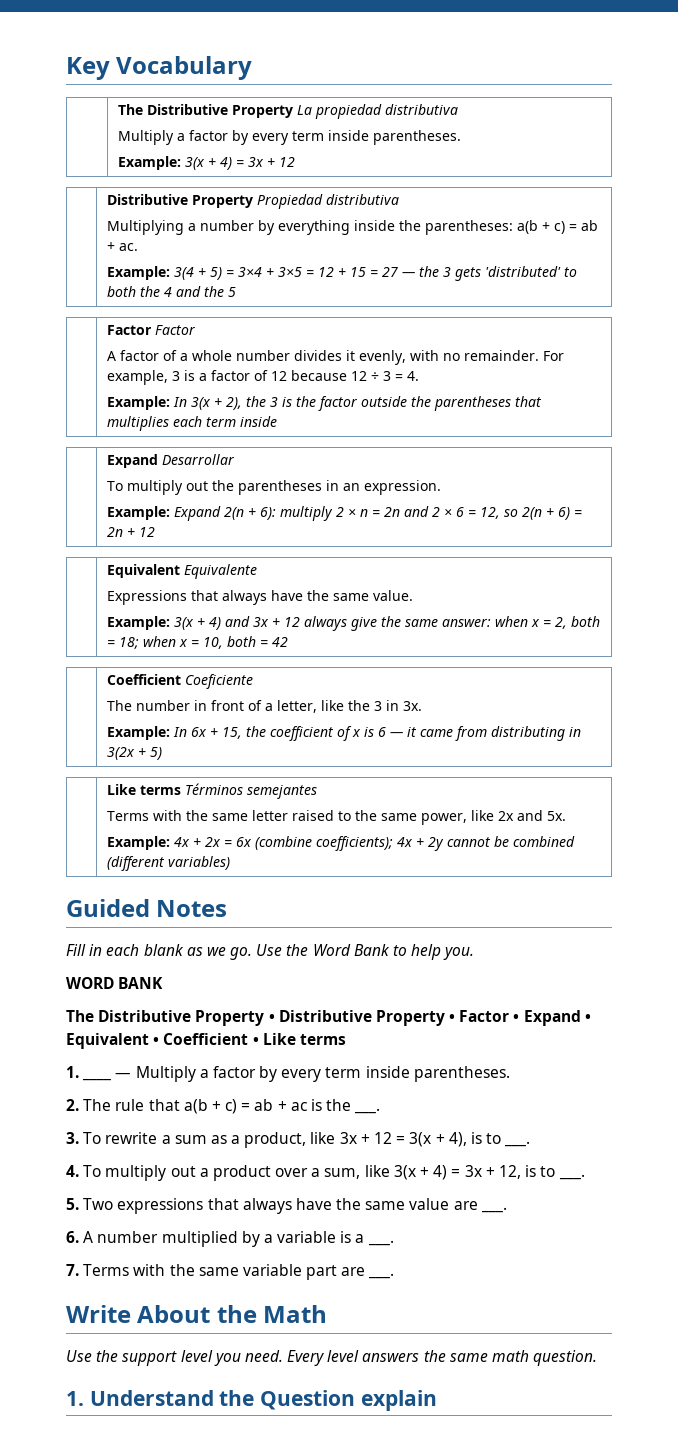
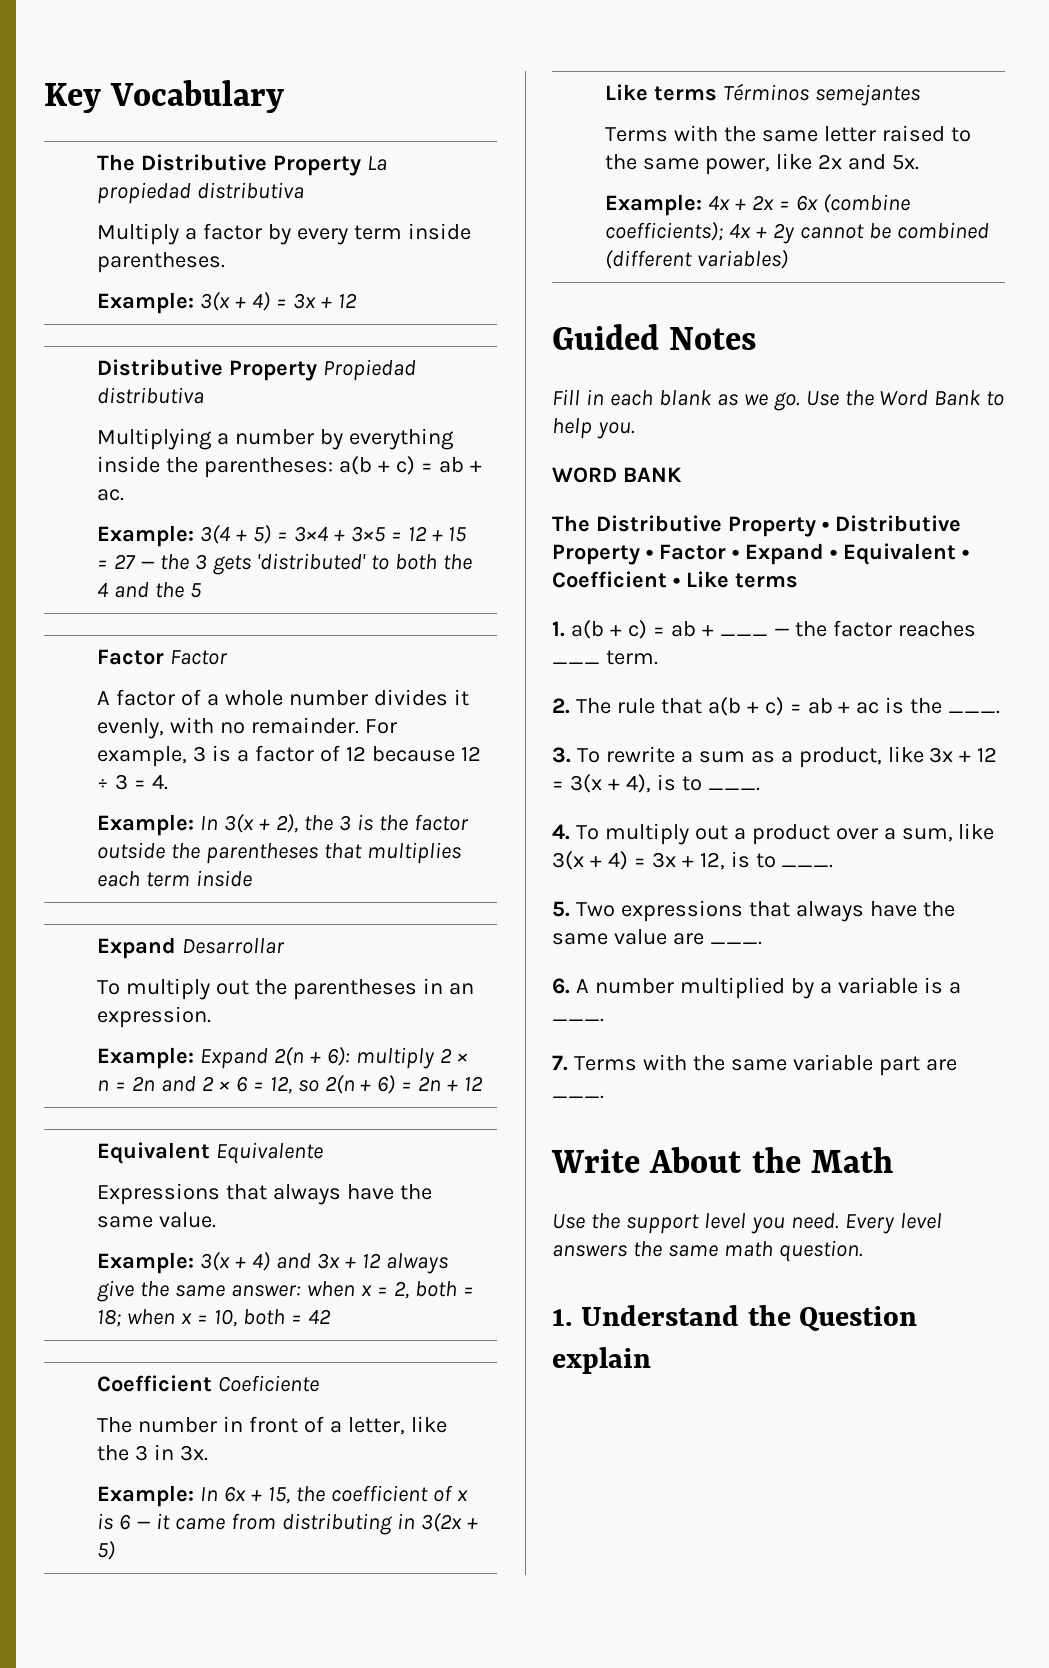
- 1. ____ — Multiply a factor by every term inside parentheses.
+ 1. a(b + c) = ab + ___ — the factor reaches ___ term.

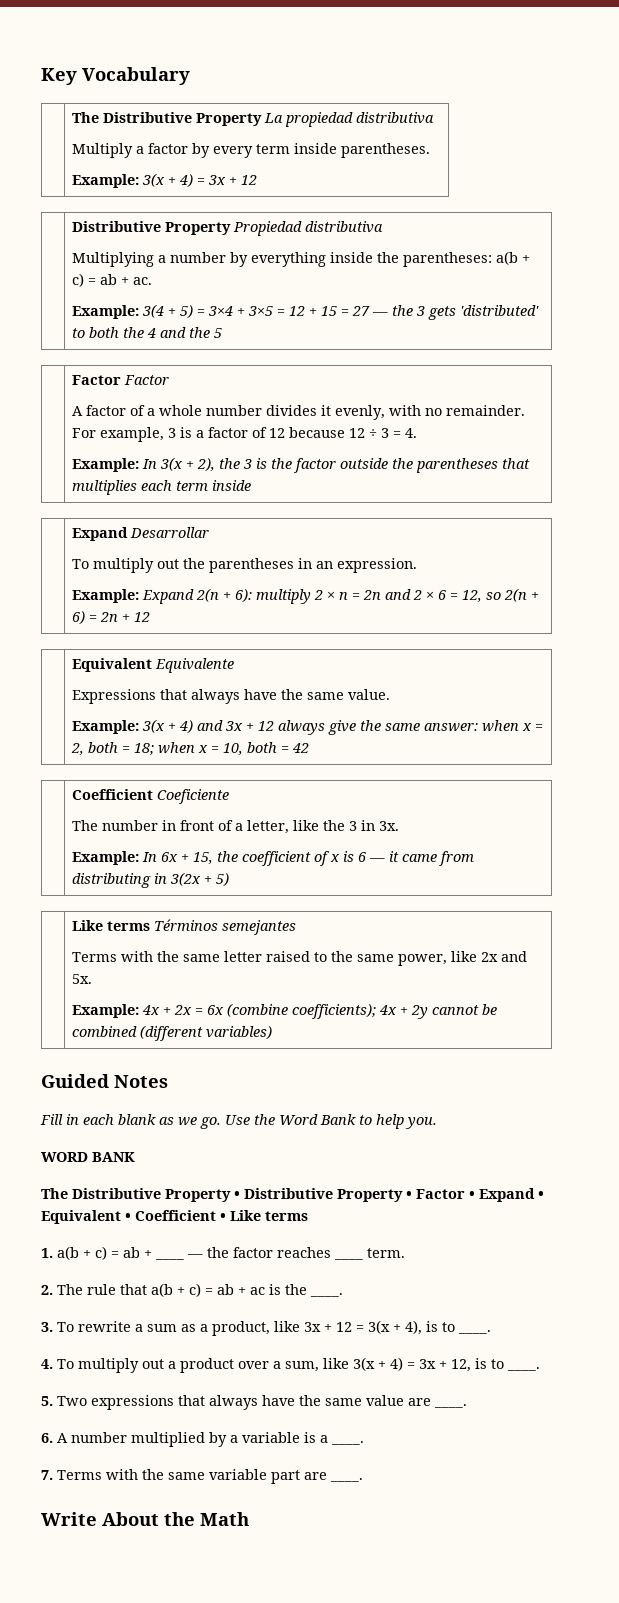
- 1. a(b + c) = ab + ___ — the factor reaches ___ term.
+ 1. a(b + c) = ab + ____ — the factor reaches ____ term.
- 2. The rule that a(b + c) = ab + ac is the ___.
+ 2. The rule that a(b + c) = ab + ac is the ____.
- 3. To rewrite a sum as a product, like 3x + 12 = 3(x + 4), is to ___.
+ 3. To rewrite a sum as a product, like 3x + 12 = 3(x + 4), is to ____.
- 4. To multiply out a product over a sum, like 3(x + 4) = 3x + 12, is to ___.
+ 4. To multiply out a product over a sum, like 3(x + 4) = 3x + 12, is to ____.
- 5. Two expressions that always have the same value are ___.
+ 5. Two expressions that always have the same value are ____.
- 6. A number multiplied by a variable is a ___.
+ 6. A number multiplied by a variable is a ____.
- 7. Terms with the same variable part are ___.
+ 7. Terms with the same variable part are ____.
- Use the support level you need. Every level answers the same math question.
- 1. Understand the Question explain

